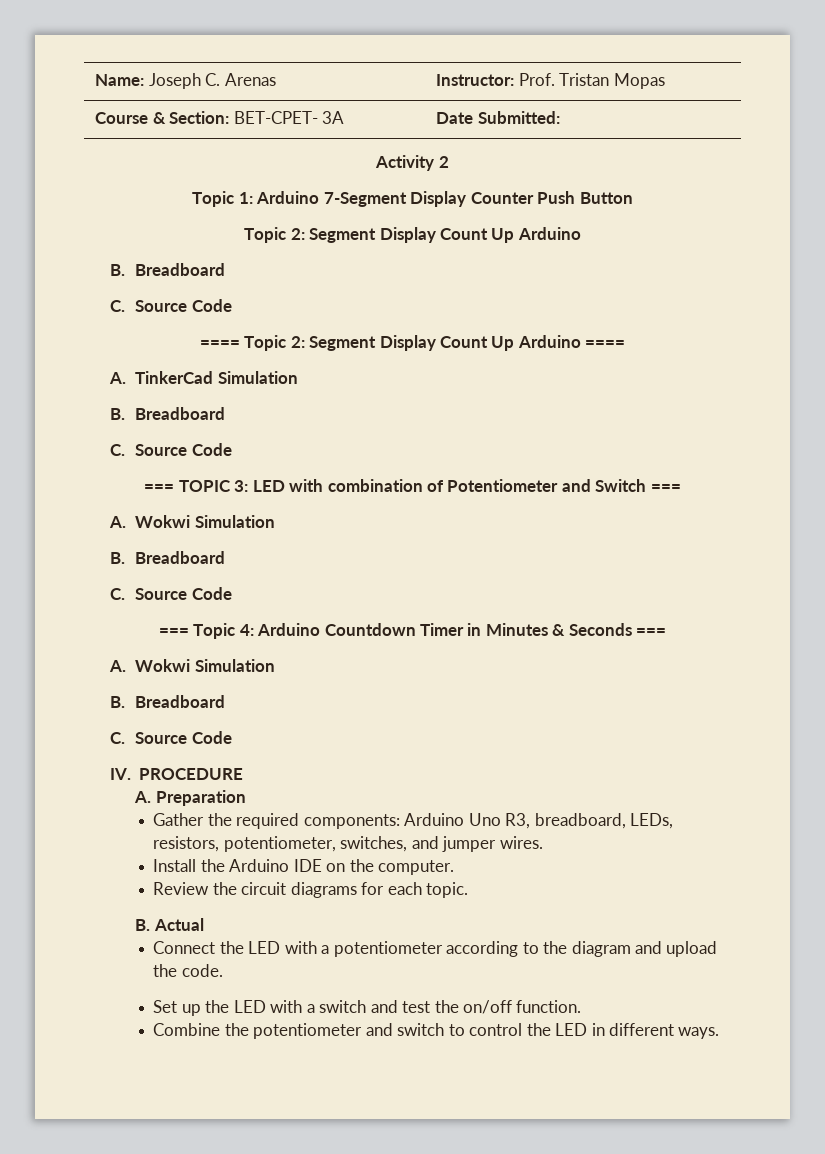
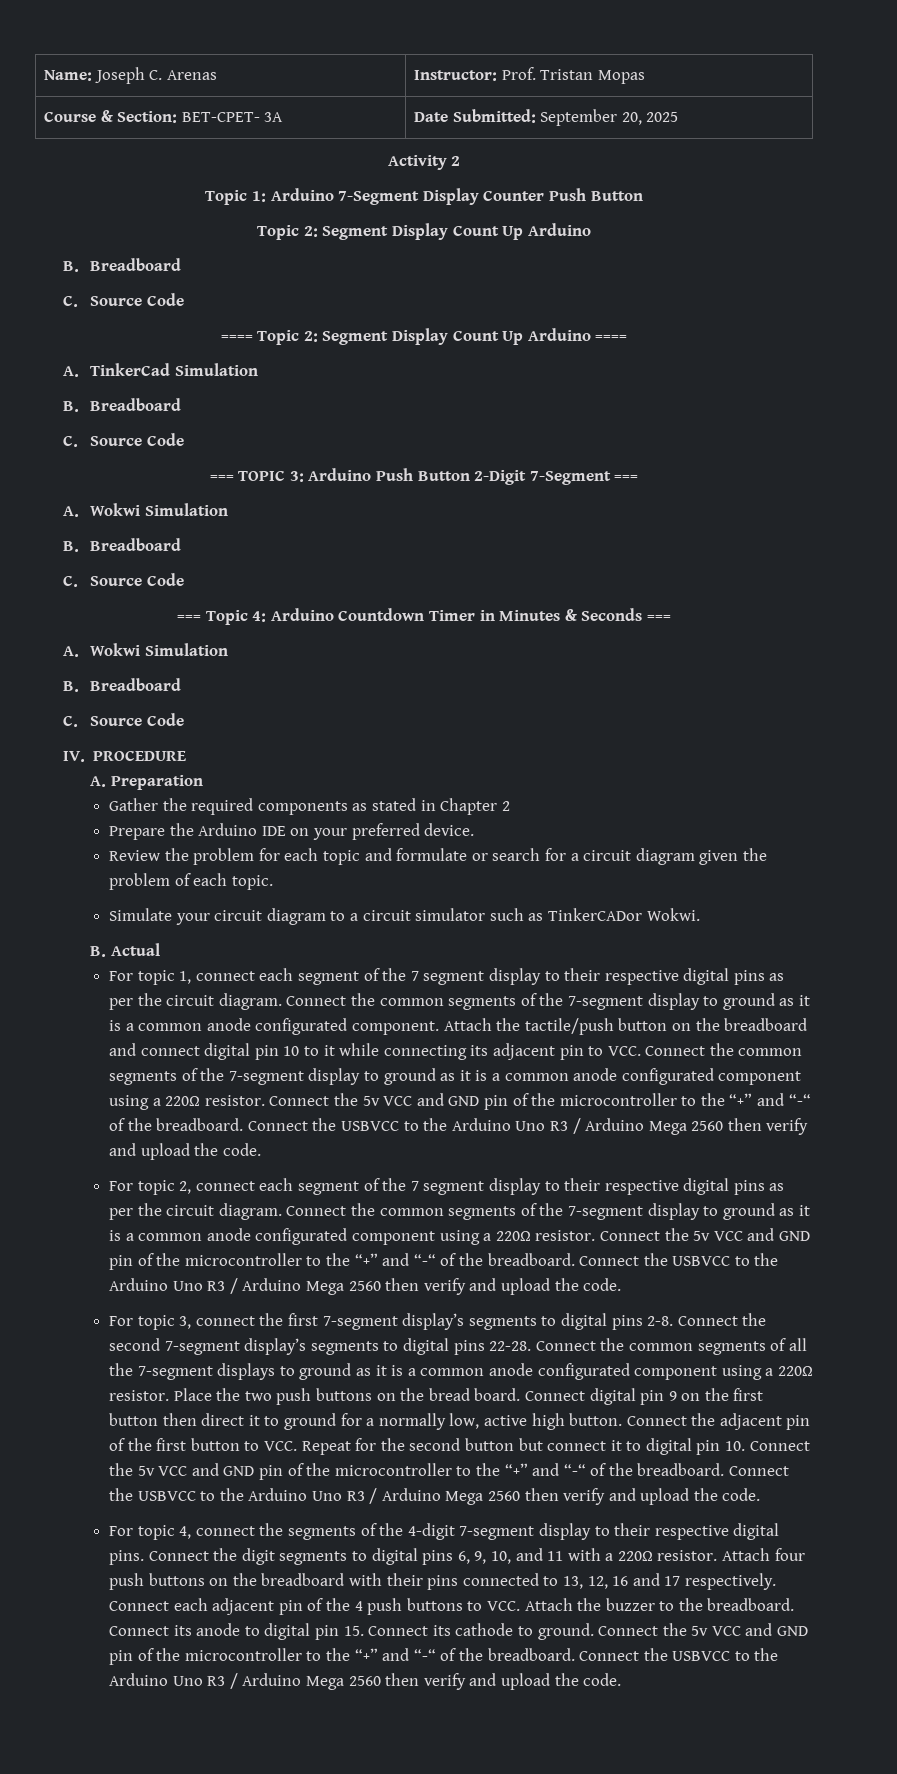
- Course & Section: BET-CPET- 3A | Date Submitted:
+ Course & Section: BET-CPET- 3A | Date Submitted: September 20, 2025
- === TOPIC 3: LED with combination of Potentiometer and Switch ===
+ === TOPIC 3: Arduino Push Button 2-Digit 7-Segment ===
- Gather the required components: Arduino Uno R3, breadboard, LEDs, resistors, potentiometer, switches, and jumper wires.
- Install the Arduino IDE on the computer.
+ Gather the required components as stated in Chapter 2
+ Prepare the Arduino IDE on your preferred device.
- Review the circuit diagrams for each topic.
+ Review the problem for each topic and formulate or search for a circuit diagram given the problem of each topic.
+ Simulate your circuit diagram to a circuit simulator such as TinkerCADor Wokwi.
  B. Actual
- Connect the LED with a potentiometer according to the diagram and upload the code.
- Set up the LED with a switch and test the on/off function.
- Combine the potentiometer and switch to control the LED in different ways.
+ For topic 1, connect each segment of the 7 segment display to their respective digital pins as per the circuit diagram. Connect the common segments of the 7-segment display to ground as it is a common anode configurated component. Attach the tactile/push button on the breadboard and connect digital pin 10 to it while connecting its adjacent pin to VCC. Connect the common segments of the 7-segment display to ground as it is a common anode configurated component using a 220Ω resistor. Connect the 5v VCC and GND pin of the microcontroller to the “+” and “-“ of the breadboard. Connect the USBVCC to the Arduino Uno R3 / Arduino Mega 2560 then verify and upload the code.
+ For topic 2, connect each segment of the 7 segment display to their respective digital pins as per the circuit diagram. Connect the common segments of the 7-segment display to ground as it is a common anode configurated component using a 220Ω resistor. Connect the 5v VCC and GND pin of the microcontroller to the “+” and “-“ of the breadboard. Connect the USBVCC to the Arduino Uno R3 / Arduino Mega 2560 then verify and upload the code.
+ For topic 3, connect the first 7-segment display’s segments to digital pins 2-8. Connect the second 7-segment display’s segments to digital pins 22-28. Connect the common segments of all the 7-segment displays to ground as it is a common anode configurated component using a 220Ω resistor. Place the two push buttons on the bread board. Connect digital pin 9 on the first button then direct it to ground for a normally low, active high button. Connect the adjacent pin of the first button to VCC. Repeat for the second button but connect it to digital pin 10. Connect the 5v VCC and GND pin of the microcontroller to the “+” and “-“ of the breadboard. Connect the USBVCC to the Arduino Uno R3 / Arduino Mega 2560 then verify and upload the code.
+ For topic 4, connect the segments of the 4-digit 7-segment display to their respective digital pins. Connect the digit segments to digital pins 6, 9, 10, and 11 with a 220Ω resistor. Attach four push buttons on the breadboard with their pins connected to 13, 12, 16 and 17 respectively. Connect each adjacent pin of the 4 push buttons to VCC. Attach the buzzer to the breadboard. Connect its anode to digital pin 15. Connect its cathode to ground. Connect the 5v VCC and GND pin of the microcontroller to the “+” and “-“ of the breadboard. Connect the USBVCC to the Arduino Uno R3 / Arduino Mega 2560 then verify and upload the code.

